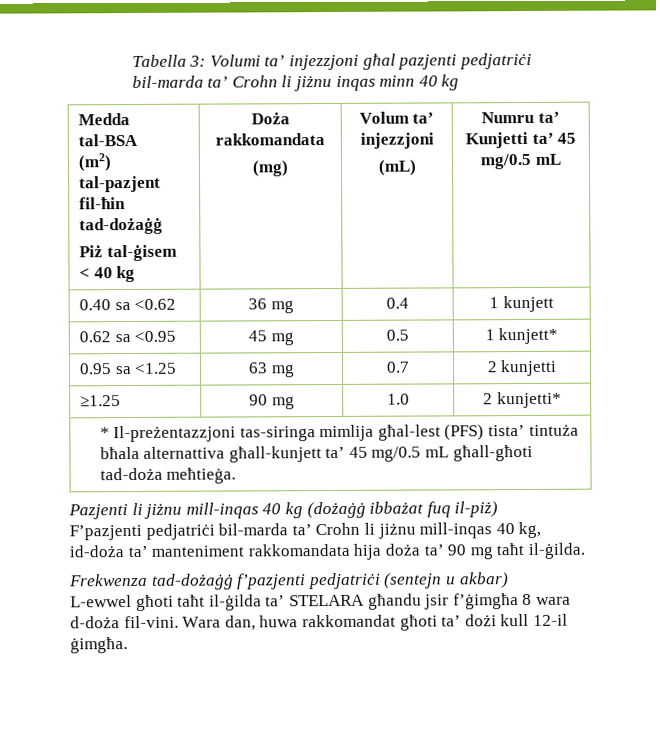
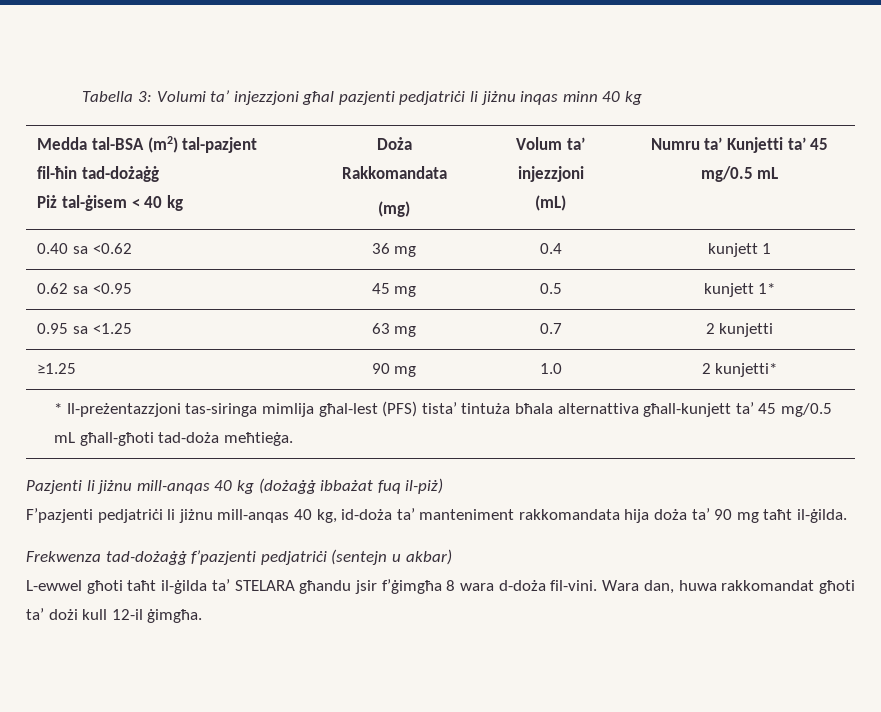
- Tabella 3: Volumi ta’ injezzjoni għal pazjenti pedjatriċi bil-marda ta’ Crohn li jiżnu inqas minn 40 kg
+ Tabella 3: Volumi ta’ injezzjoni għal pazjenti pedjatriċi li jiżnu inqas minn 40 kg
- Medda tal-BSA
- (m2) tal-pazjent fil-ħin tad-dożaġġ
- Piż tal-ġisem < 40 kg | Doża rakkomandata
+ Medda tal-BSA (m2) tal-pazjent fil-ħin tad-dożaġġ
+ Piż tal-ġisem < 40 kg | Doża Rakkomandata
- 0.40 sa <0.62 | 36 mg | 0.4 | 1 kunjett
+ 0.40 sa <0.62 | 36 mg | 0.4 | kunjett 1
- 0.62 sa <0.95 | 45 mg | 0.5 | 1 kunjett*
+ 0.62 sa <0.95 | 45 mg | 0.5 | kunjett 1*
- Pazjenti li jiżnu mill-inqas 40 kg (dożaġġ ibbażat fuq il-piż)
+ Pazjenti li jiżnu mill-anqas 40 kg (dożaġġ ibbażat fuq il-piż)
- F’pazjenti pedjatriċi bil-marda ta’ Crohn li jiżnu mill-inqas 40 kg, id-doża ta’ manteniment rakkomandata hija doża ta’ 90 mg taħt il-ġilda.
+ F’pazjenti pedjatriċi li jiżnu mill-anqas 40 kg, id-doża ta’ manteniment rakkomandata hija doża ta’ 90 mg taħt il-ġilda.

